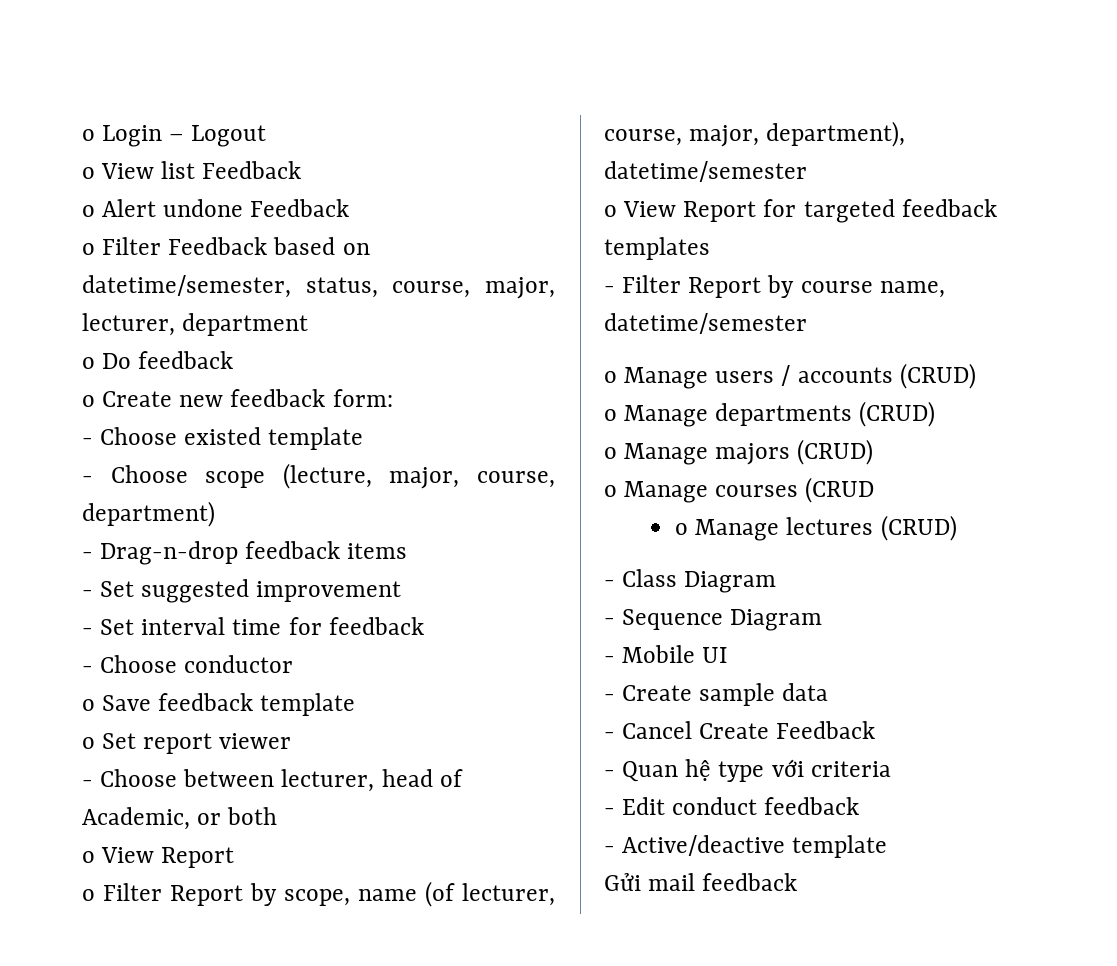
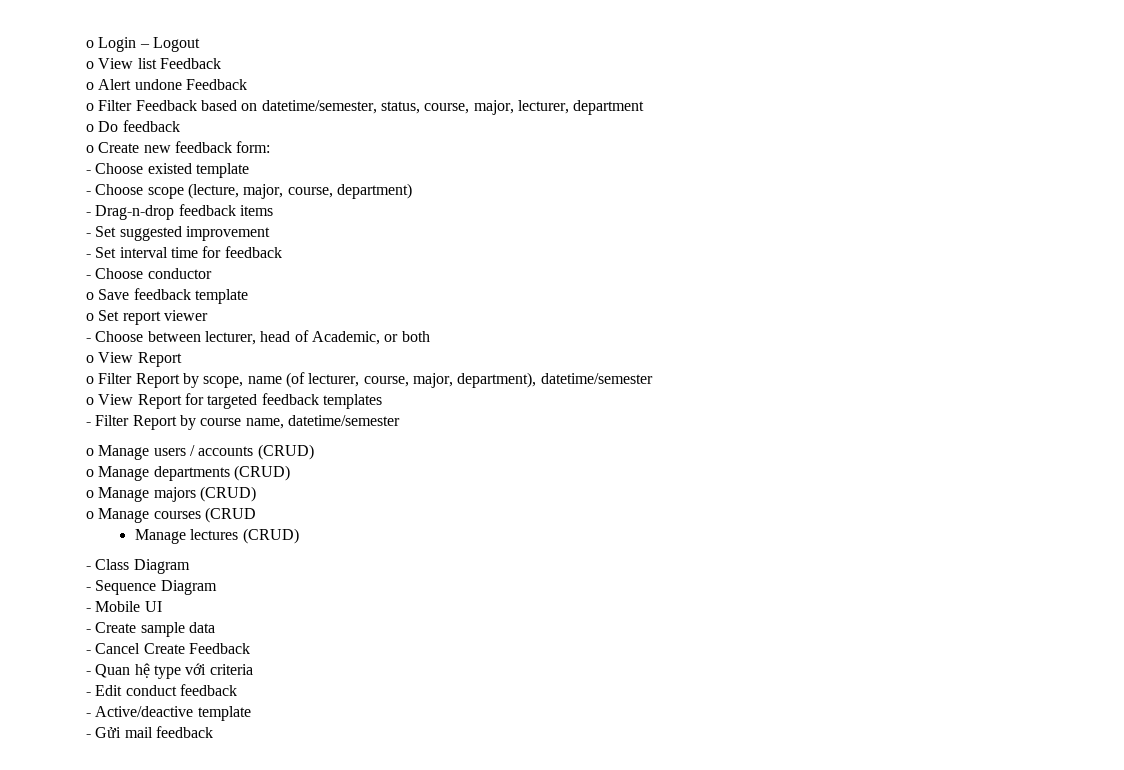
- o Manage lectures (CRUD)
+ Manage lectures (CRUD)
- Gửi mail feedback
+ - Gửi mail feedback

